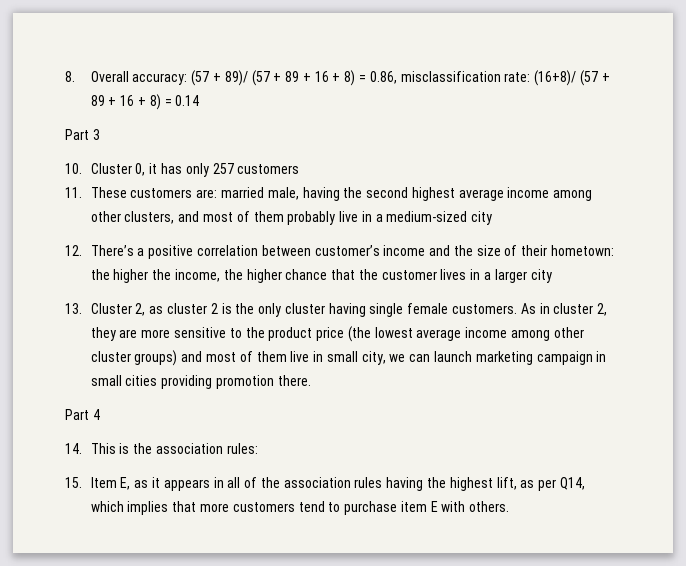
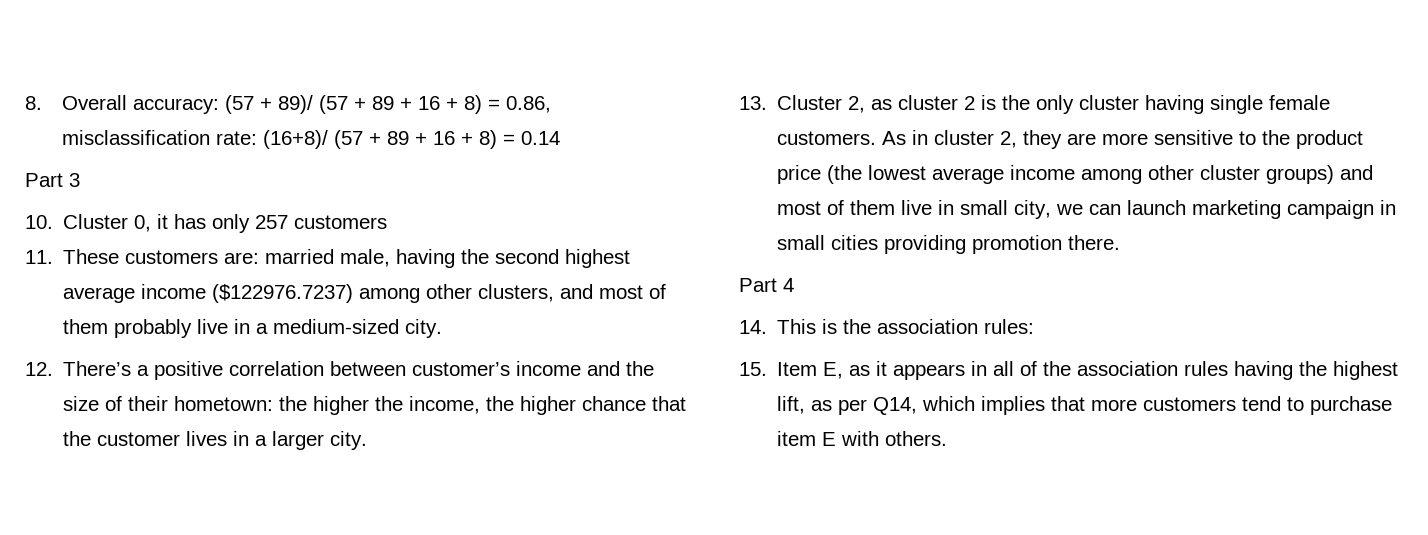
- 11. These customers are: married male, having the second highest average income among other clusters, and most of them probably live in a medium-sized city
+ 11. These customers are: married male, having the second highest average income ($122976.7237) among other clusters, and most of them probably live in a medium-sized city.
- 12. There’s a positive correlation between customer’s income and the size of their hometown: the higher the income, the higher chance that the customer lives in a larger city
+ 12. There’s a positive correlation between customer’s income and the size of their hometown: the higher the income, the higher chance that the customer lives in a larger city.

